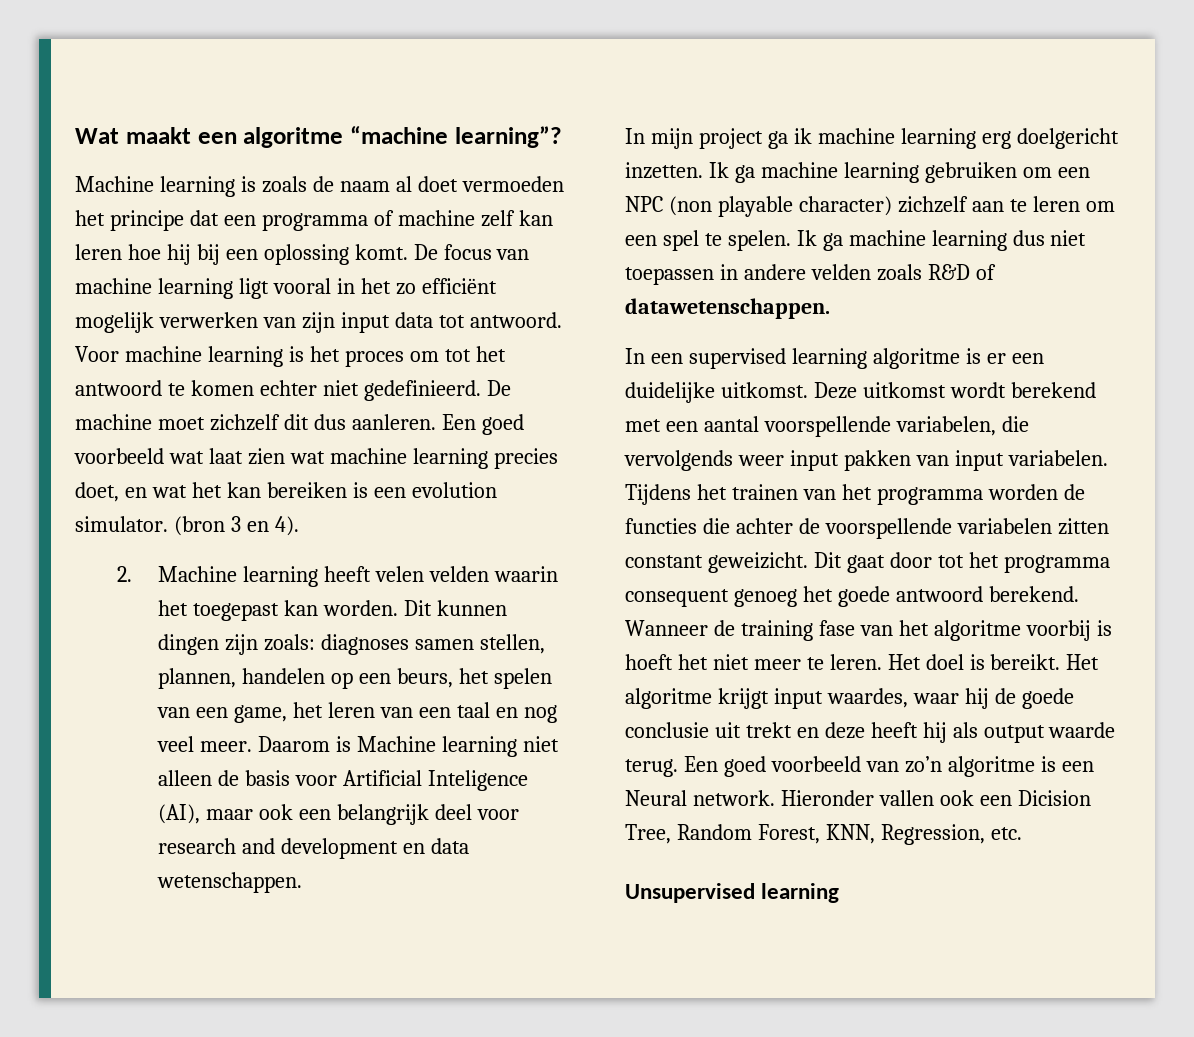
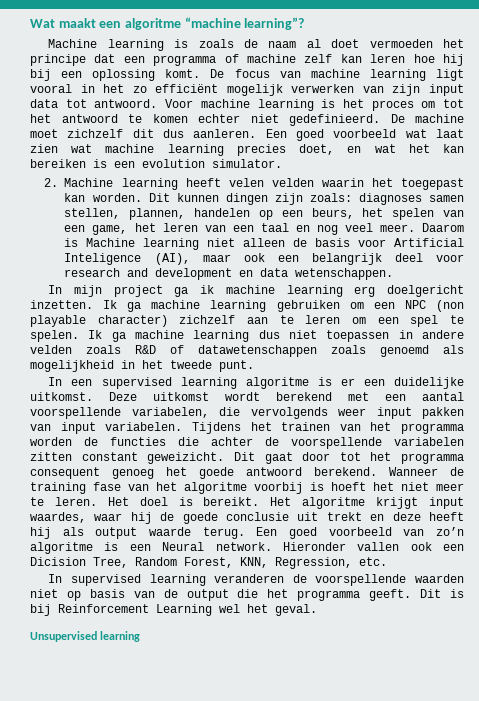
- (bron 3 en 4).
- Ik ga machine learning dus niet toepassen in andere velden zoals R&D of datawetenschappen.
+ Ik ga machine learning dus niet toepassen in andere velden zoals R&D of datawetenschappen zoals genoemd als mogelijkheid in het tweede punt.
+ In supervised learning veranderen de voorspellende waarden niet op basis van de output die het programma geeft. Dit is bij Reinforcement Learning wel het geval.

